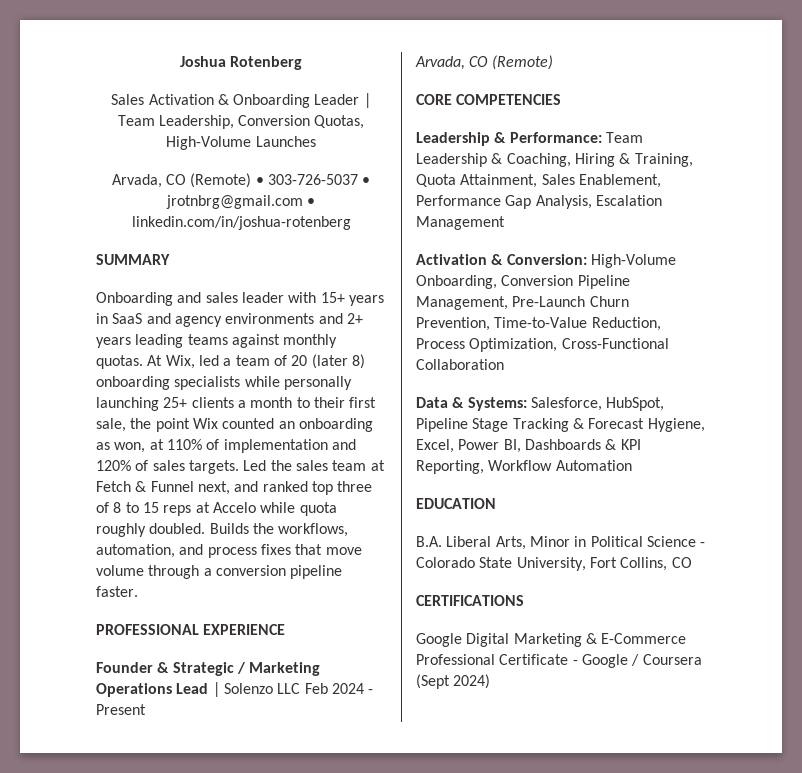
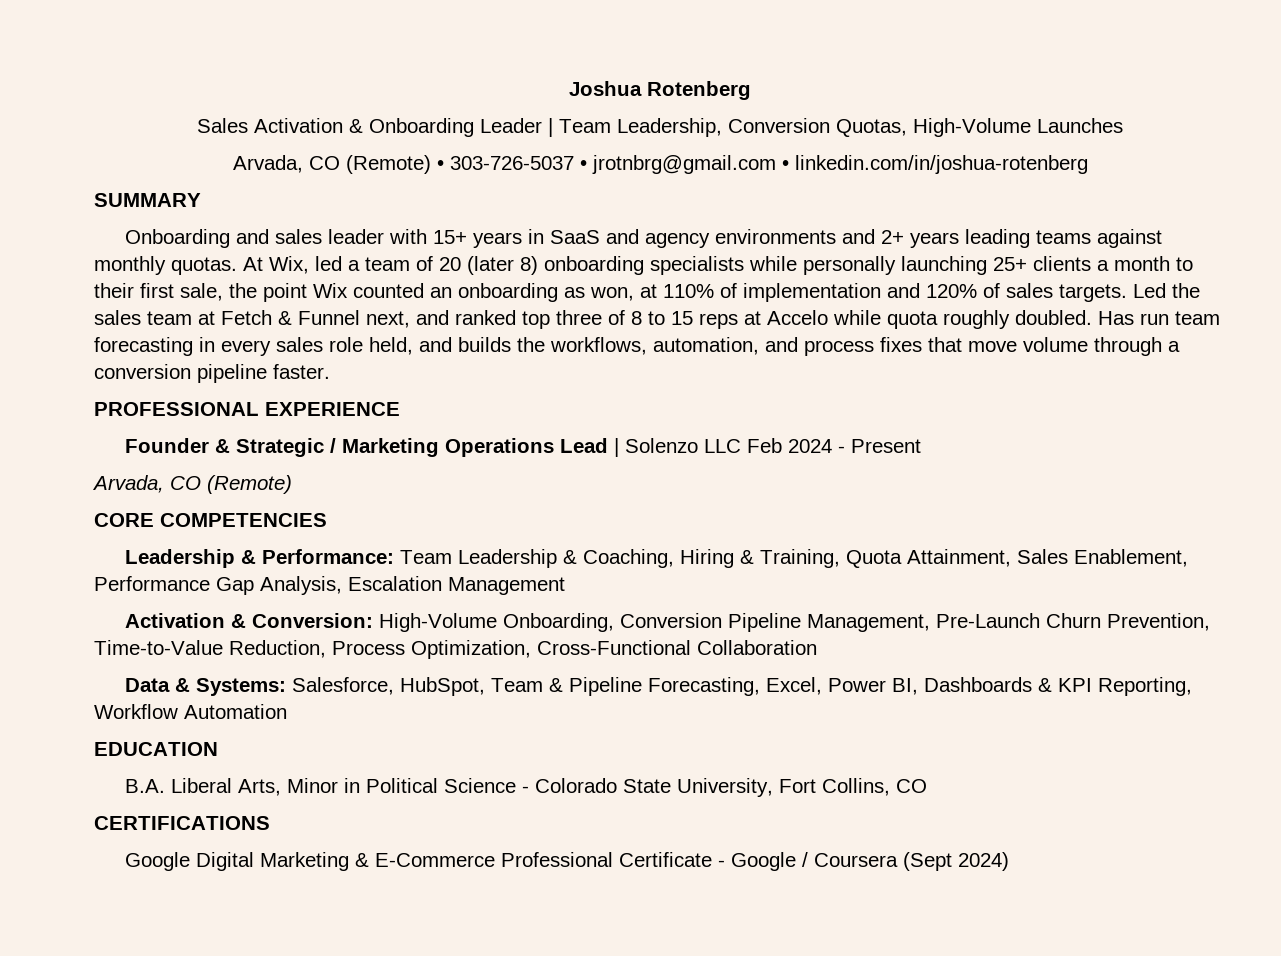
- Builds the workflows, automation, and process fixes that move volume through a conversion pipeline faster.
+ Has run team forecasting in every sales role held, and builds the workflows, automation, and process fixes that move volume through a conversion pipeline faster.
- Data & Systems: Salesforce, HubSpot, Pipeline Stage Tracking & Forecast Hygiene, Excel, Power BI, Dashboards & KPI Reporting, Workflow Automation
+ Data & Systems: Salesforce, HubSpot, Team & Pipeline Forecasting, Excel, Power BI, Dashboards & KPI Reporting, Workflow Automation

